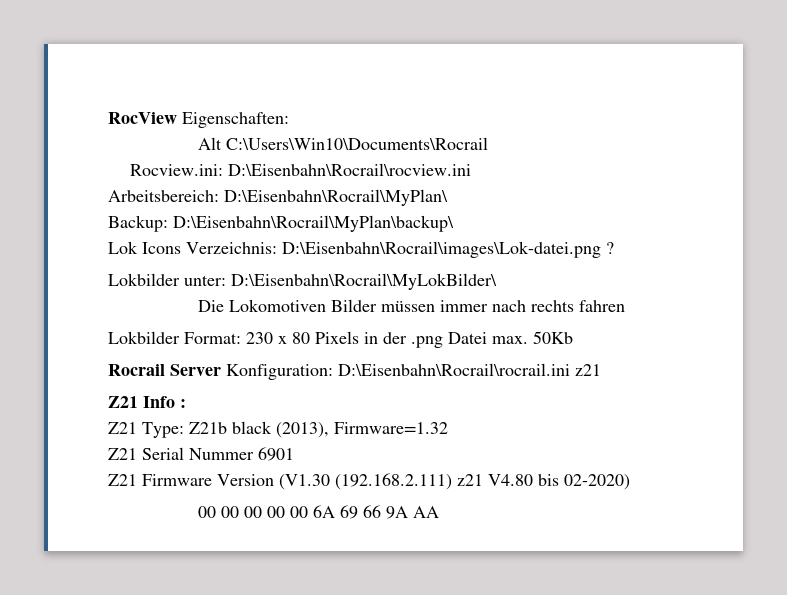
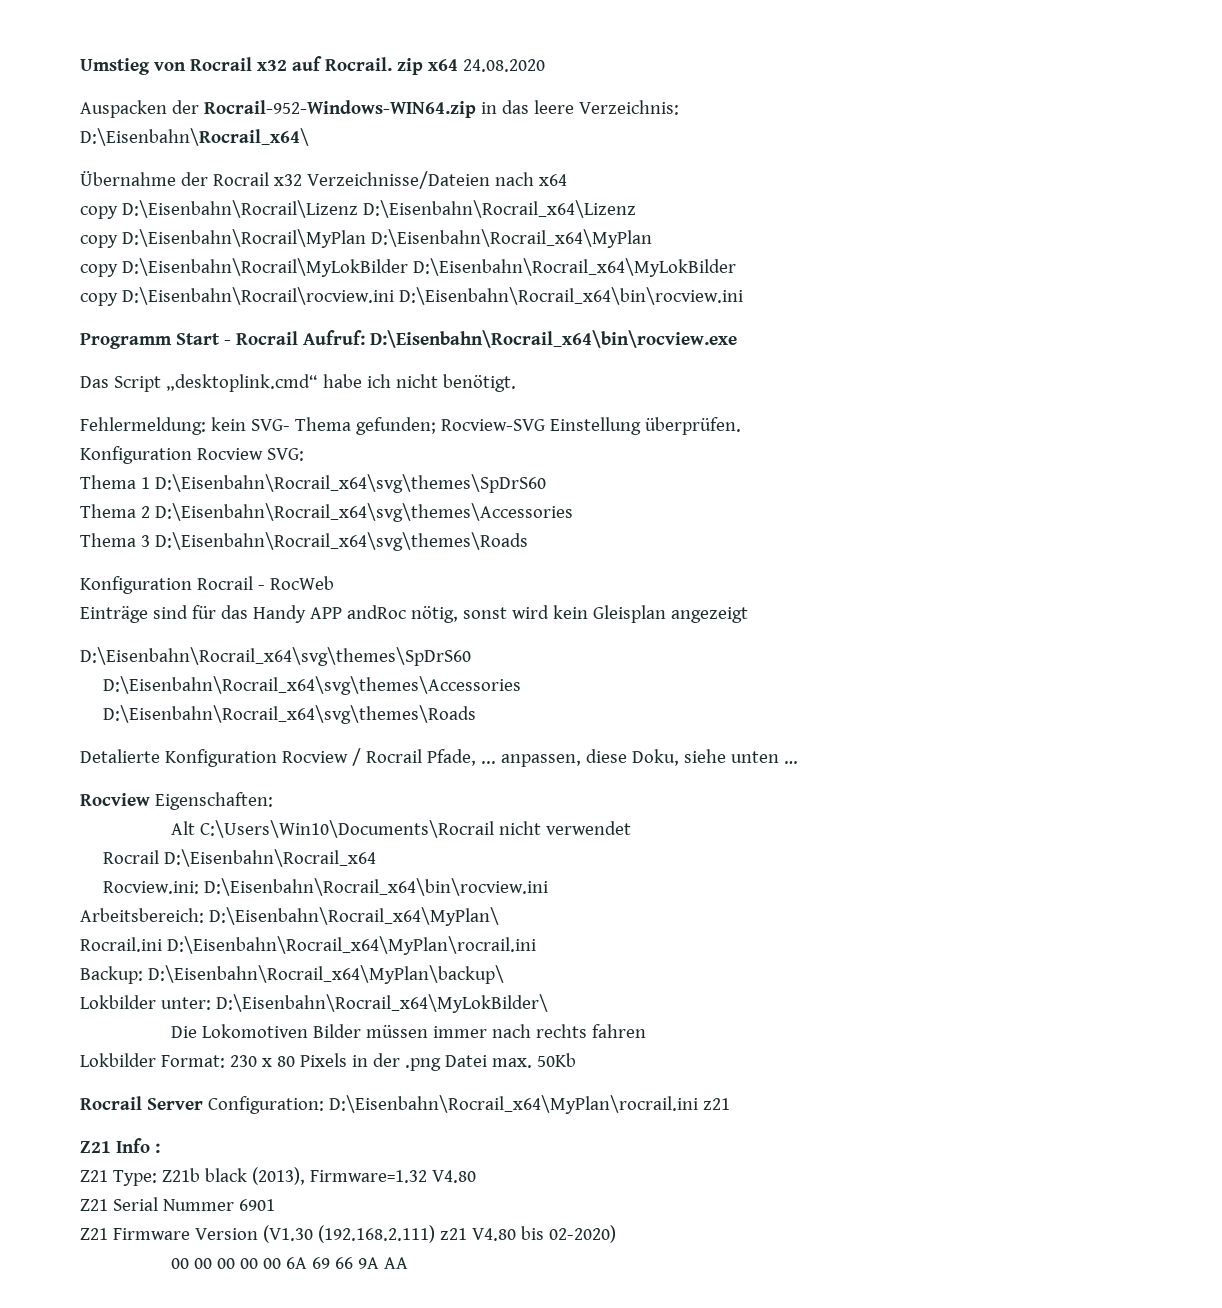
- RocView Eigenschaften:
+ Umstieg von Rocrail x32 auf Rocrail. zip x64 24.08.2020
+ Auspacken der Rocrail-952-Windows-WIN64.zip in das leere Verzeichnis:
+ D:\Eisenbahn\Rocrail_x64\
+ Übernahme der Rocrail x32 Verzeichnisse/Dateien nach x64
+ copy D:\Eisenbahn\Rocrail\Lizenz D:\Eisenbahn\Rocrail_x64\Lizenz
+ copy D:\Eisenbahn\Rocrail\MyPlan D:\Eisenbahn\Rocrail_x64\MyPlan
+ copy D:\Eisenbahn\Rocrail\MyLokBilder D:\Eisenbahn\Rocrail_x64\MyLokBilder
+ copy D:\Eisenbahn\Rocrail\rocview.ini D:\Eisenbahn\Rocrail_x64\bin\rocview.ini
+ Programm Start - Rocrail Aufruf: D:\Eisenbahn\Rocrail_x64\bin\rocview.exe
+ Das Script „desktoplink.cmd“ habe ich nicht benötigt.
+ Fehlermeldung: kein SVG- Thema gefunden; Rocview-SVG Einstellung überprüfen.
+ Konfiguration Rocview SVG:
+ Thema 1 D:\Eisenbahn\Rocrail_x64\svg\themes\SpDrS60
+ Thema 2 D:\Eisenbahn\Rocrail_x64\svg\themes\Accessories
+ Thema 3 D:\Eisenbahn\Rocrail_x64\svg\themes\Roads
+ Konfiguration Rocrail - RocWeb
+ Einträge sind für das Handy APP andRoc nötig, sonst wird kein Gleisplan angezeigt
+ D:\Eisenbahn\Rocrail_x64\svg\themes\SpDrS60
+ D:\Eisenbahn\Rocrail_x64\svg\themes\Accessories
+ D:\Eisenbahn\Rocrail_x64\svg\themes\Roads
+ Detalierte Konfiguration Rocview / Rocrail Pfade, ... anpassen, diese Doku, siehe unten …
+ Rocview Eigenschaften:
- Alt C:\Users\Win10\Documents\Rocrail
+ Alt C:\Users\Win10\Documents\Rocrail nicht verwendet
+ Rocrail D:\Eisenbahn\Rocrail_x64
- Rocview.ini: D:\Eisenbahn\Rocrail\rocview.ini
+ Rocview.ini: D:\Eisenbahn\Rocrail_x64\bin\rocview.ini
- Arbeitsbereich: D:\Eisenbahn\Rocrail\MyPlan\
- Backup: D:\Eisenbahn\Rocrail\MyPlan\backup\
- Lok Icons Verzeichnis: D:\Eisenbahn\Rocrail\images\Lok-datei.png ?
+ Arbeitsbereich: D:\Eisenbahn\Rocrail_x64\MyPlan\
+ Rocrail.ini D:\Eisenbahn\Rocrail_x64\MyPlan\rocrail.ini
+ Backup: D:\Eisenbahn\Rocrail_x64\MyPlan\backup\
- Lokbilder unter: D:\Eisenbahn\Rocrail\MyLokBilder\
+ Lokbilder unter: D:\Eisenbahn\Rocrail_x64\MyLokBilder\
- Rocrail Server Konfiguration: D:\Eisenbahn\Rocrail\rocrail.ini z21
+ Rocrail Server Configuration: D:\Eisenbahn\Rocrail_x64\MyPlan\rocrail.ini z21
- Z21 Type: Z21b black (2013), Firmware=1.32
+ Z21 Type: Z21b black (2013), Firmware=1.32 V4.80

